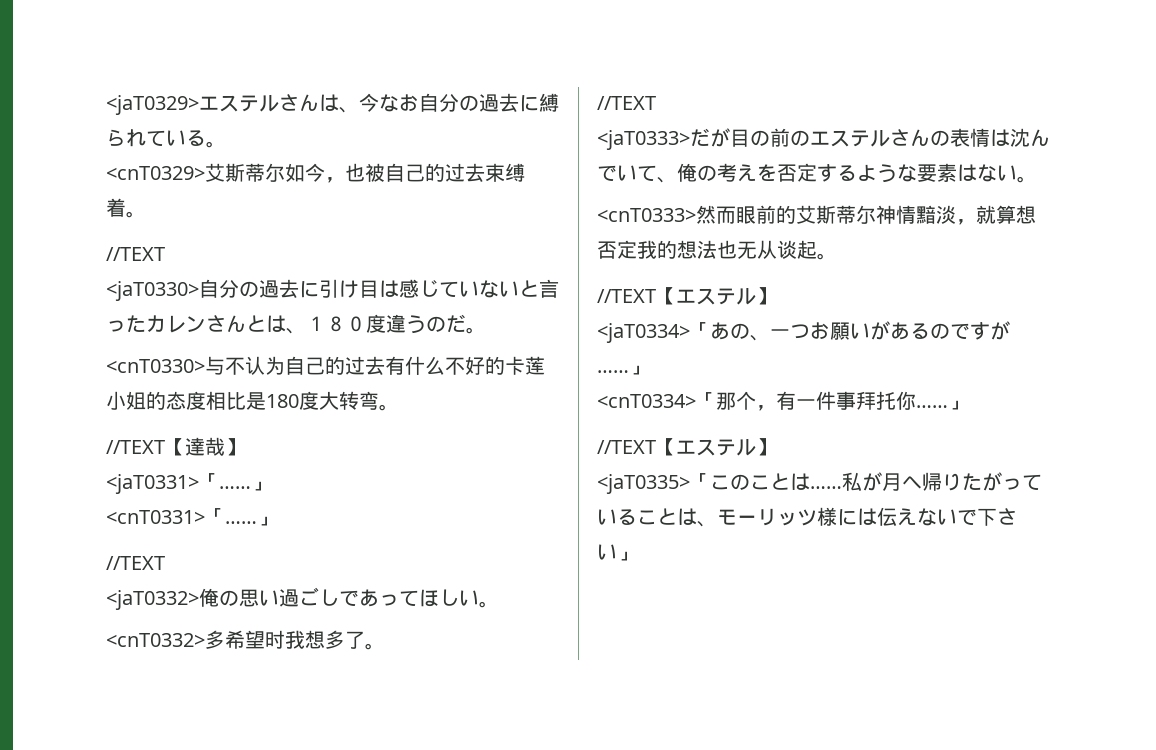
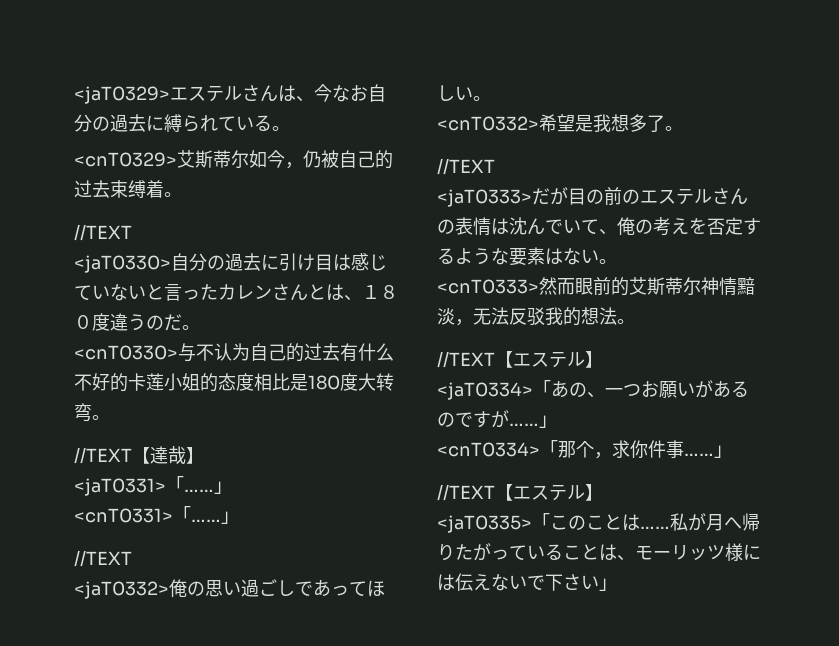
- <cnT0329>艾斯蒂尔如今，也被自己的过去束缚着。
+ <cnT0329>艾斯蒂尔如今，仍被自己的过去束缚着。
- <cnT0332>多希望时我想多了。
+ <cnT0332>希望是我想多了。
- <cnT0333>然而眼前的艾斯蒂尔神情黯淡，就算想否定我的想法也无从谈起。
+ <cnT0333>然而眼前的艾斯蒂尔神情黯淡，无法反驳我的想法。
- <cnT0334>「那个，有一件事拜托你……」
+ <cnT0334>「那个，求你件事……」

